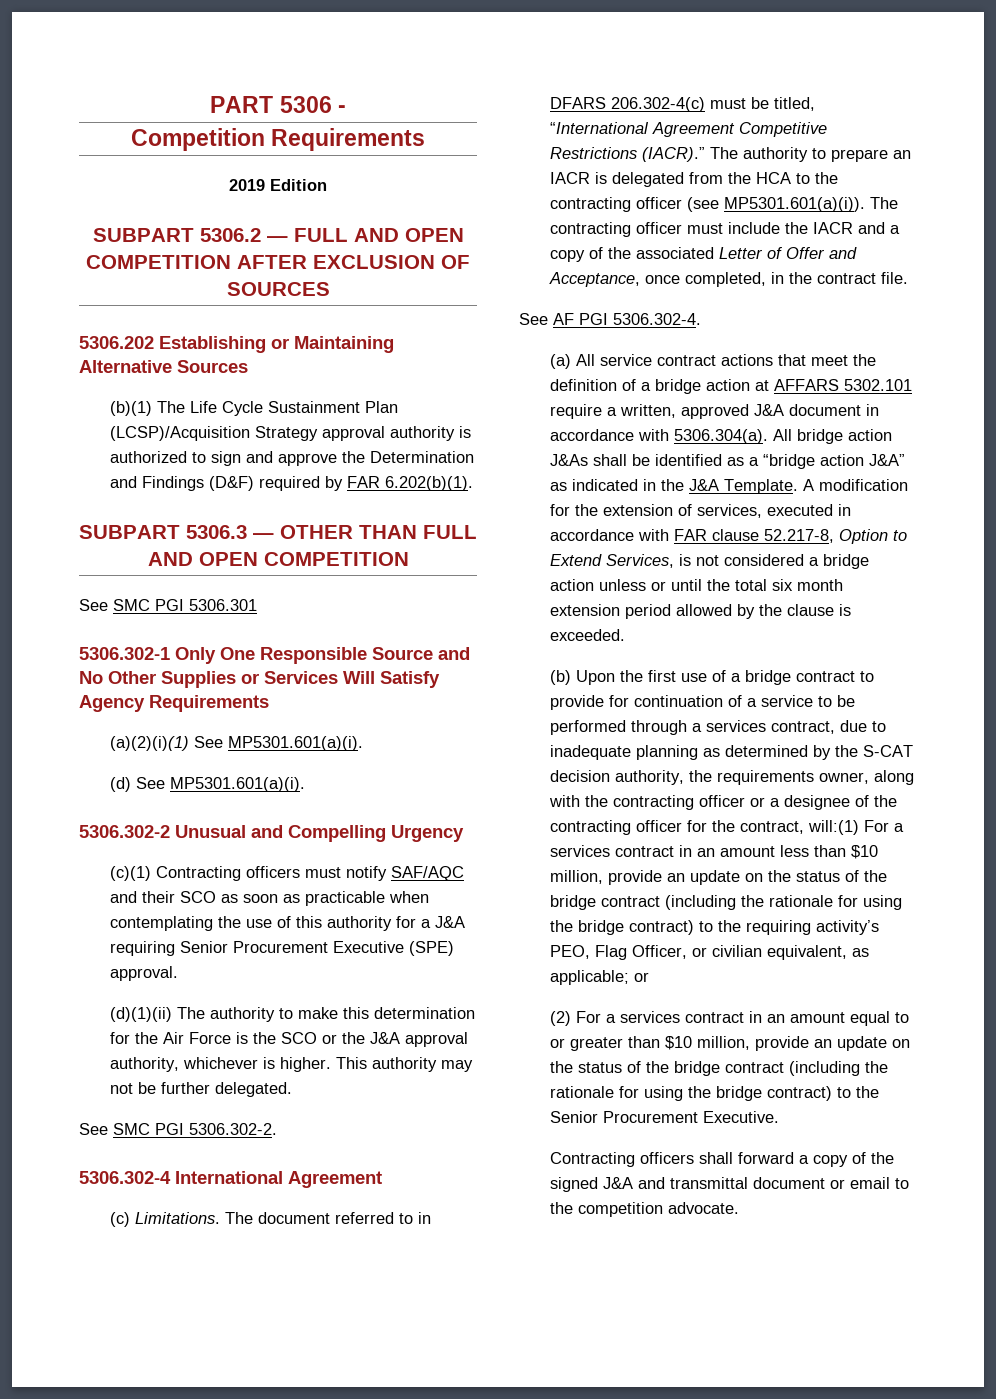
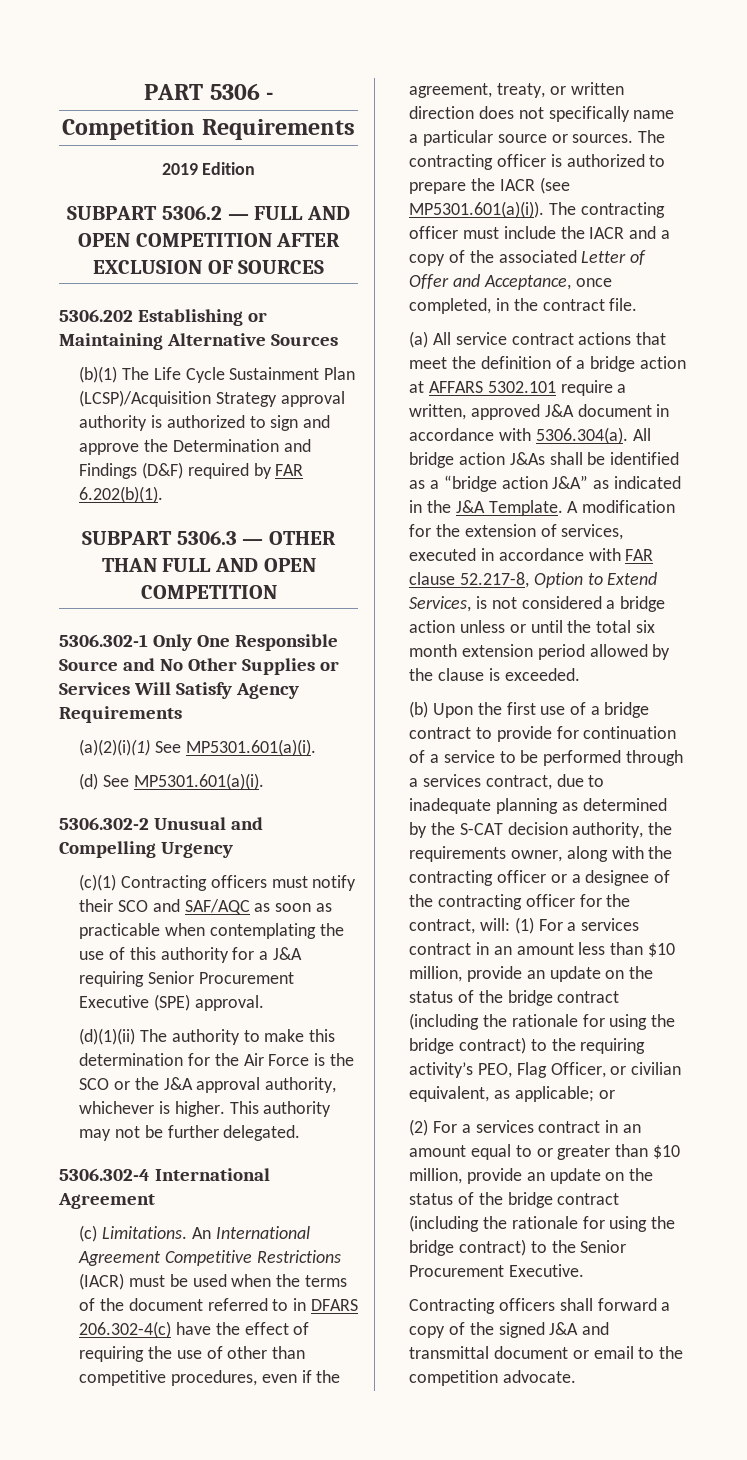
- See SMC PGI 5306.301
- (c)(1) Contracting officers must notify SAF/AQC and their SCO as soon as practicable when contemplating the use of this authority for a J&A requiring Senior Procurement Executive (SPE) approval.
+ (c)(1) Contracting officers must notify their SCO and SAF/AQC as soon as practicable when contemplating the use of this authority for a J&A requiring Senior Procurement Executive (SPE) approval.
- See SMC PGI 5306.302-2.
- The document referred to in DFARS 206.302-4(c) must be titled, “International Agreement Competitive Restrictions (IACR).” The authority to prepare an IACR is delegated from the HCA to the contracting officer (see MP5301.601(a)(i)). The contracting officer must include the IACR and a copy of the associated Letter of Offer and Acceptance, once completed, in the contract file.
+ An International Agreement Competitive Restrictions (IACR) must be used when the terms of the document referred to in DFARS 206.302-4(c) have the effect of requiring the use of other than competitive procedures, even if the agreement, treaty, or written direction does not specifically name a particular source or sources. The contracting officer is authorized to prepare the IACR (see MP5301.601(a)(i)). The contracting officer must include the IACR and a copy of the associated Letter of Offer and Acceptance, once completed, in the contract file.
- See AF PGI 5306.302-4.
- (b) Upon the first use of a bridge contract to provide for continuation of a service to be performed through a services contract, due to inadequate planning as determined by the S-CAT decision authority, the requirements owner, along with the contracting officer or a designee of the contracting officer for the contract, will:(1) For a services contract in an amount less than $10 million, provide an update on the status of the bridge contract (including the rationale for using the bridge contract) to the requiring activity’s PEO, Flag Officer, or civilian equivalent, as applicable;
+ (b) Upon the first use of a bridge contract to provide for continuation of a service to be performed through a services contract, due to inadequate planning as determined by the S-CAT decision authority, the requirements owner, along with the contracting officer or a designee of the contracting officer for the contract, will: (1) For a services contract in an amount less than $10 million, provide an update on the status of the bridge contract (including the rationale for using the bridge contract) to the requiring activity’s PEO, Flag Officer, or civilian equivalent, as applicable;

